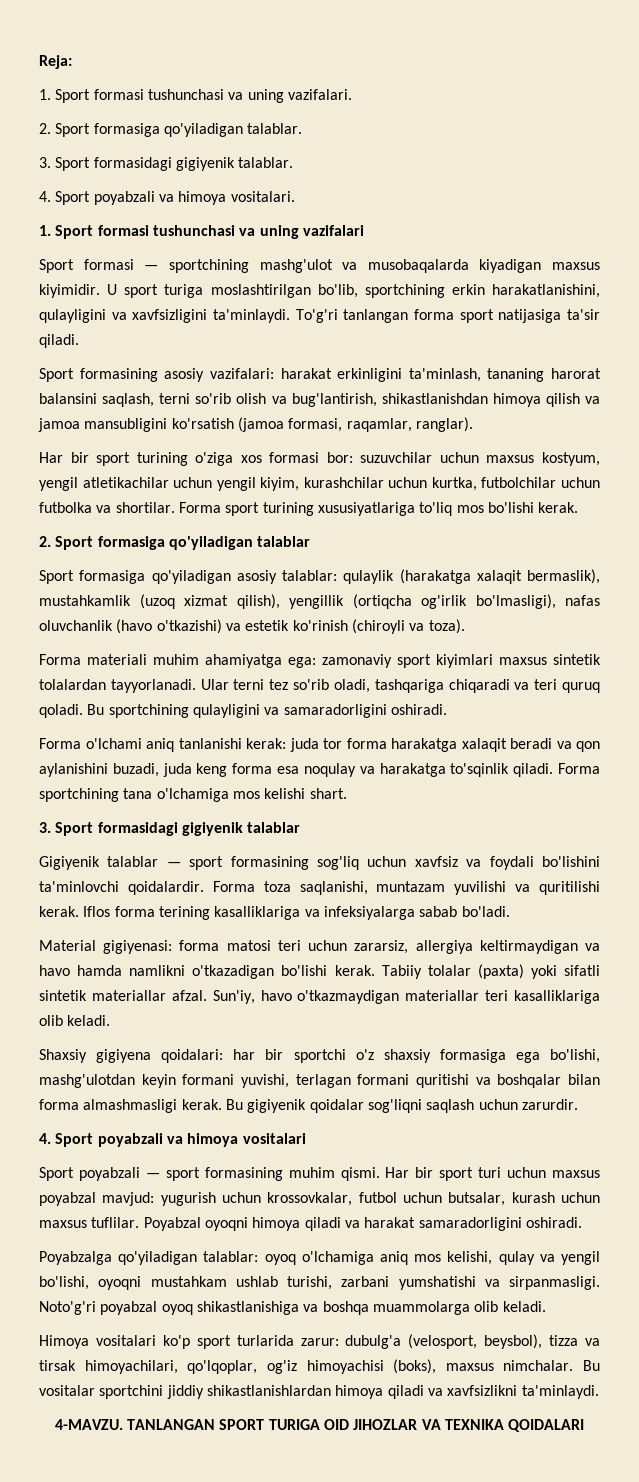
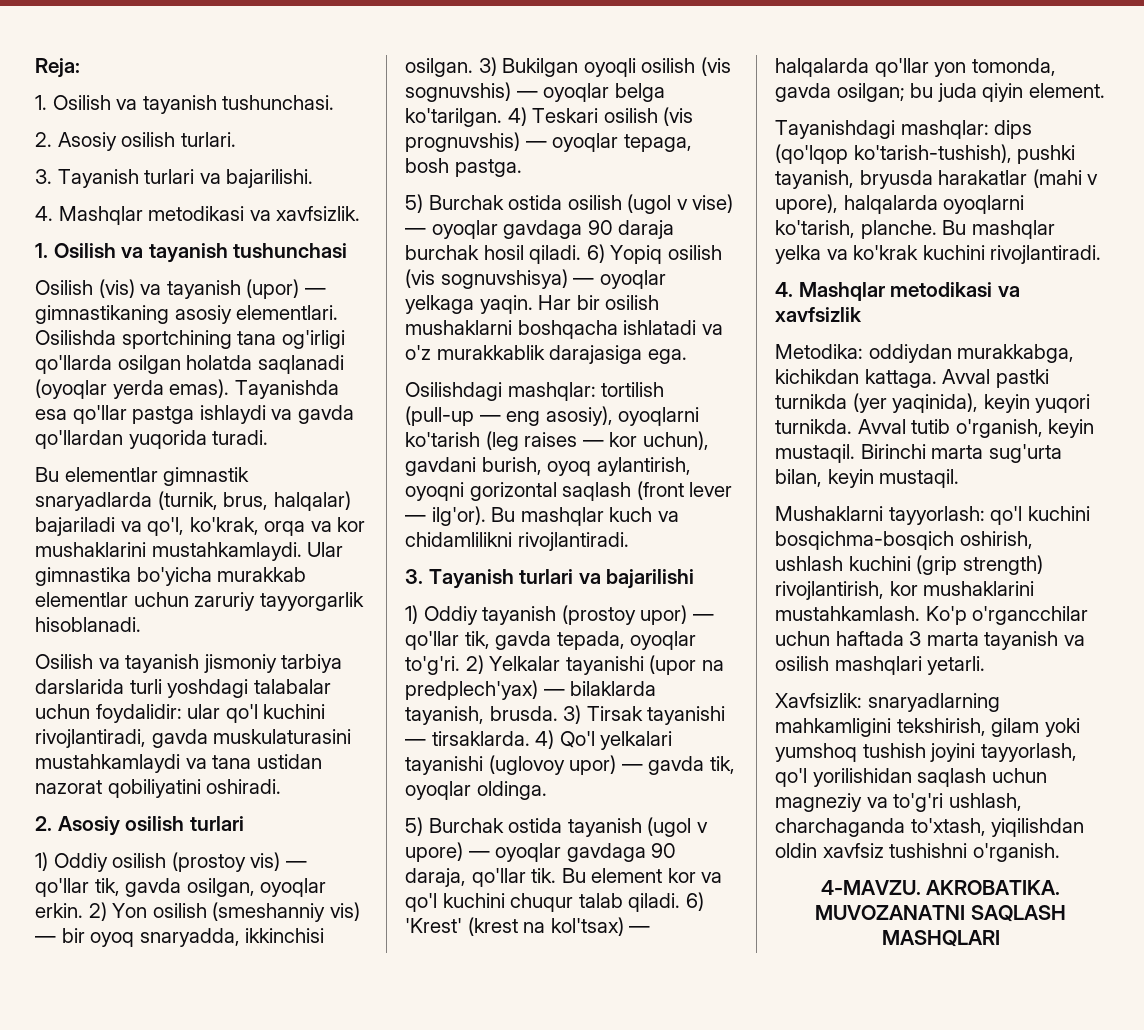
- 1. Sport formasi tushunchasi va uning vazifalari.
- 2. Sport formasiga qo'yiladigan talablar.
- 3. Sport formasidagi gigiyenik talablar.
- 4. Sport poyabzali va himoya vositalari.
- 1. Sport formasi tushunchasi va uning vazifalari
- Sport formasi — sportchining mashg'ulot va musobaqalarda kiyadigan maxsus kiyimidir. U sport turiga moslashtirilgan bo'lib, sportchining erkin harakatlanishini, qulayligini va xavfsizligini ta'minlaydi. To'g'ri tanlangan forma sport natijasiga ta'sir qiladi.
- Sport formasining asosiy vazifalari: harakat erkinligini ta'minlash, tananing harorat balansini saqlash, terni so'rib olish va bug'lantirish, shikastlanishdan himoya qilish va jamoa mansubligini ko'rsatish (jamoa formasi, raqamlar, ranglar).
- Har bir sport turining o'ziga xos formasi bor: suzuvchilar uchun maxsus kostyum, yengil atletikachilar uchun yengil kiyim, kurashchilar uchun kurtka, futbolchilar uchun futbolka va shortilar. Forma sport turining xususiyatlariga to'liq mos bo'lishi kerak.
- 2. Sport formasiga qo'yiladigan talablar
- Sport formasiga qo'yiladigan asosiy talablar: qulaylik (harakatga xalaqit bermaslik), mustahkamlik (uzoq xizmat qilish), yengillik (ortiqcha og'irlik bo'lmasligi), nafas oluvchanlik (havo o'tkazishi) va estetik ko'rinish (chiroyli va toza).
- Forma materiali muhim ahamiyatga ega: zamonaviy sport kiyimlari maxsus sintetik tolalardan tayyorlanadi. Ular terni tez so'rib oladi, tashqariga chiqaradi va teri quruq qoladi. Bu sportchining qulayligini va samaradorligini oshiradi.
- Forma o'lchami aniq tanlanishi kerak: juda tor forma harakatga xalaqit beradi va qon aylanishini buzadi, juda keng forma esa noqulay va harakatga to'sqinlik qiladi. Forma sportchining tana o'lchamiga mos kelishi shart.
- 3. Sport formasidagi gigiyenik talablar
- Gigiyenik talablar — sport formasining sog'liq uchun xavfsiz va foydali bo'lishini ta'minlovchi qoidalardir. Forma toza saqlanishi, muntazam yuvilishi va quritilishi kerak. Iflos forma terining kasalliklariga va infeksiyalarga sabab bo'ladi.
- Material gigiyenasi: forma matosi teri uchun zararsiz, allergiya keltirmaydigan va havo hamda namlikni o'tkazadigan bo'lishi kerak. Tabiiy tolalar (paxta) yoki sifatli sintetik materiallar afzal. Sun'iy, havo o'tkazmaydigan materiallar teri kasalliklariga olib keladi.
- Shaxsiy gigiyena qoidalari: har bir sportchi o'z shaxsiy formasiga ega bo'lishi, mashg'ulotdan keyin formani yuvishi, terlagan formani quritishi va boshqalar bilan forma almashmasligi kerak. Bu gigiyenik qoidalar sog'liqni saqlash uchun zarurdir.
- 4. Sport poyabzali va himoya vositalari
- Sport poyabzali — sport formasining muhim qismi. Har bir sport turi uchun maxsus poyabzal mavjud: yugurish uchun krossovkalar, futbol uchun butsalar, kurash uchun maxsus tuflilar. Poyabzal oyoqni himoya qiladi va harakat samaradorligini oshiradi.
- Poyabzalga qo'yiladigan talablar: oyoq o'lchamiga aniq mos kelishi, qulay va yengil bo'lishi, oyoqni mustahkam ushlab turishi, zarbani yumshatishi va sirpanmasligi. Noto'g'ri poyabzal oyoq shikastlanishiga va boshqa muammolarga olib keladi.
- Himoya vositalari ko'p sport turlarida zarur: dubulg'a (velosport, beysbol), tizza va tirsak himoyachilari, qo'lqoplar, og'iz himoyachisi (boks), maxsus nimchalar. Bu vositalar sportchini jiddiy shikastlanishlardan himoya qiladi va xavfsizlikni ta'minlaydi.
- 4-MAVZU. TANLANGAN SPORT TURIGA OID JIHOZLAR VA TEXNIKA QOIDALARI
+ 1. Osilish va tayanish tushunchasi.
+ 2. Asosiy osilish turlari.
+ 3. Tayanish turlari va bajarilishi.
+ 4. Mashqlar metodikasi va xavfsizlik.
+ 1. Osilish va tayanish tushunchasi
+ Osilish (vis) va tayanish (upor) — gimnastikaning asosiy elementlari. Osilishda sportchining tana og'irligi qo'llarda osilgan holatda saqlanadi (oyoqlar yerda emas). Tayanishda esa qo'llar pastga ishlaydi va gavda qo'llardan yuqorida turadi.
+ Bu elementlar gimnastik snaryadlarda (turnik, brus, halqalar) bajariladi va qo'l, ko'krak, orqa va kor mushaklarini mustahkamlaydi. Ular gimnastika bo'yicha murakkab elementlar uchun zaruriy tayyorgarlik hisoblanadi.
+ Osilish va tayanish jismoniy tarbiya darslarida turli yoshdagi talabalar uchun foydalidir: ular qo'l kuchini rivojlantiradi, gavda muskulaturasini mustahkamlaydi va tana ustidan nazorat qobiliyatini oshiradi.
+ 2. Asosiy osilish turlari
+ 1) Oddiy osilish (prostoy vis) — qo'llar tik, gavda osilgan, oyoqlar erkin. 2) Yon osilish (smeshanniy vis) — bir oyoq snaryadda, ikkinchisi osilgan. 3) Bukilgan oyoqli osilish (vis sognuvshis) — oyoqlar belga ko'tarilgan. 4) Teskari osilish (vis prognuvshis) — oyoqlar tepaga, bosh pastga.
+ 5) Burchak ostida osilish (ugol v vise) — oyoqlar gavdaga 90 daraja burchak hosil qiladi. 6) Yopiq osilish (vis sognuvshisya) — oyoqlar yelkaga yaqin. Har bir osilish mushaklarni boshqacha ishlatadi va o'z murakkablik darajasiga ega.
+ Osilishdagi mashqlar: tortilish (pull-up — eng asosiy), oyoqlarni ko'tarish (leg raises — kor uchun), gavdani burish, oyoq aylantirish, oyoqni gorizontal saqlash (front lever — ilg'or). Bu mashqlar kuch va chidamlilikni rivojlantiradi.
+ 3. Tayanish turlari va bajarilishi
+ 1) Oddiy tayanish (prostoy upor) — qo'llar tik, gavda tepada, oyoqlar to'g'ri. 2) Yelkalar tayanishi (upor na predplech'yax) — bilaklarda tayanish, brusda. 3) Tirsak tayanishi — tirsaklarda. 4) Qo'l yelkalari tayanishi (uglovoy upor) — gavda tik, oyoqlar oldinga.
+ 5) Burchak ostida tayanish (ugol v upore) — oyoqlar gavdaga 90 daraja, qo'llar tik. Bu element kor va qo'l kuchini chuqur talab qiladi. 6) 'Krest' (krest na kol'tsax) — halqalarda qo'llar yon tomonda, gavda osilgan; bu juda qiyin element.
+ Tayanishdagi mashqlar: dips (qo'lqop ko'tarish-tushish), pushki tayanish, bryusda harakatlar (mahi v upore), halqalarda oyoqlarni ko'tarish, planche. Bu mashqlar yelka va ko'krak kuchini rivojlantiradi.
+ 4. Mashqlar metodikasi va xavfsizlik
+ Metodika: oddiydan murakkabga, kichikdan kattaga. Avval pastki turnikda (yer yaqinida), keyin yuqori turnikda. Avval tutib o'rganish, keyin mustaqil. Birinchi marta sug'urta bilan, keyin mustaqil.
+ Mushaklarni tayyorlash: qo'l kuchini bosqichma-bosqich oshirish, ushlash kuchini (grip strength) rivojlantirish, kor mushaklarini mustahkamlash. Ko'p o'rgancchilar uchun haftada 3 marta tayanish va osilish mashqlari yetarli.
+ Xavfsizlik: snaryadlarning mahkamligini tekshirish, gilam yoki yumshoq tushish joyini tayyorlash, qo'l yorilishidan saqlash uchun magneziy va to'g'ri ushlash, charchaganda to'xtash, yiqilishdan oldin xavfsiz tushishni o'rganish.
+ 4-MAVZU. AKROBATIKA. MUVOZANATNI SAQLASH MASHQLARI

